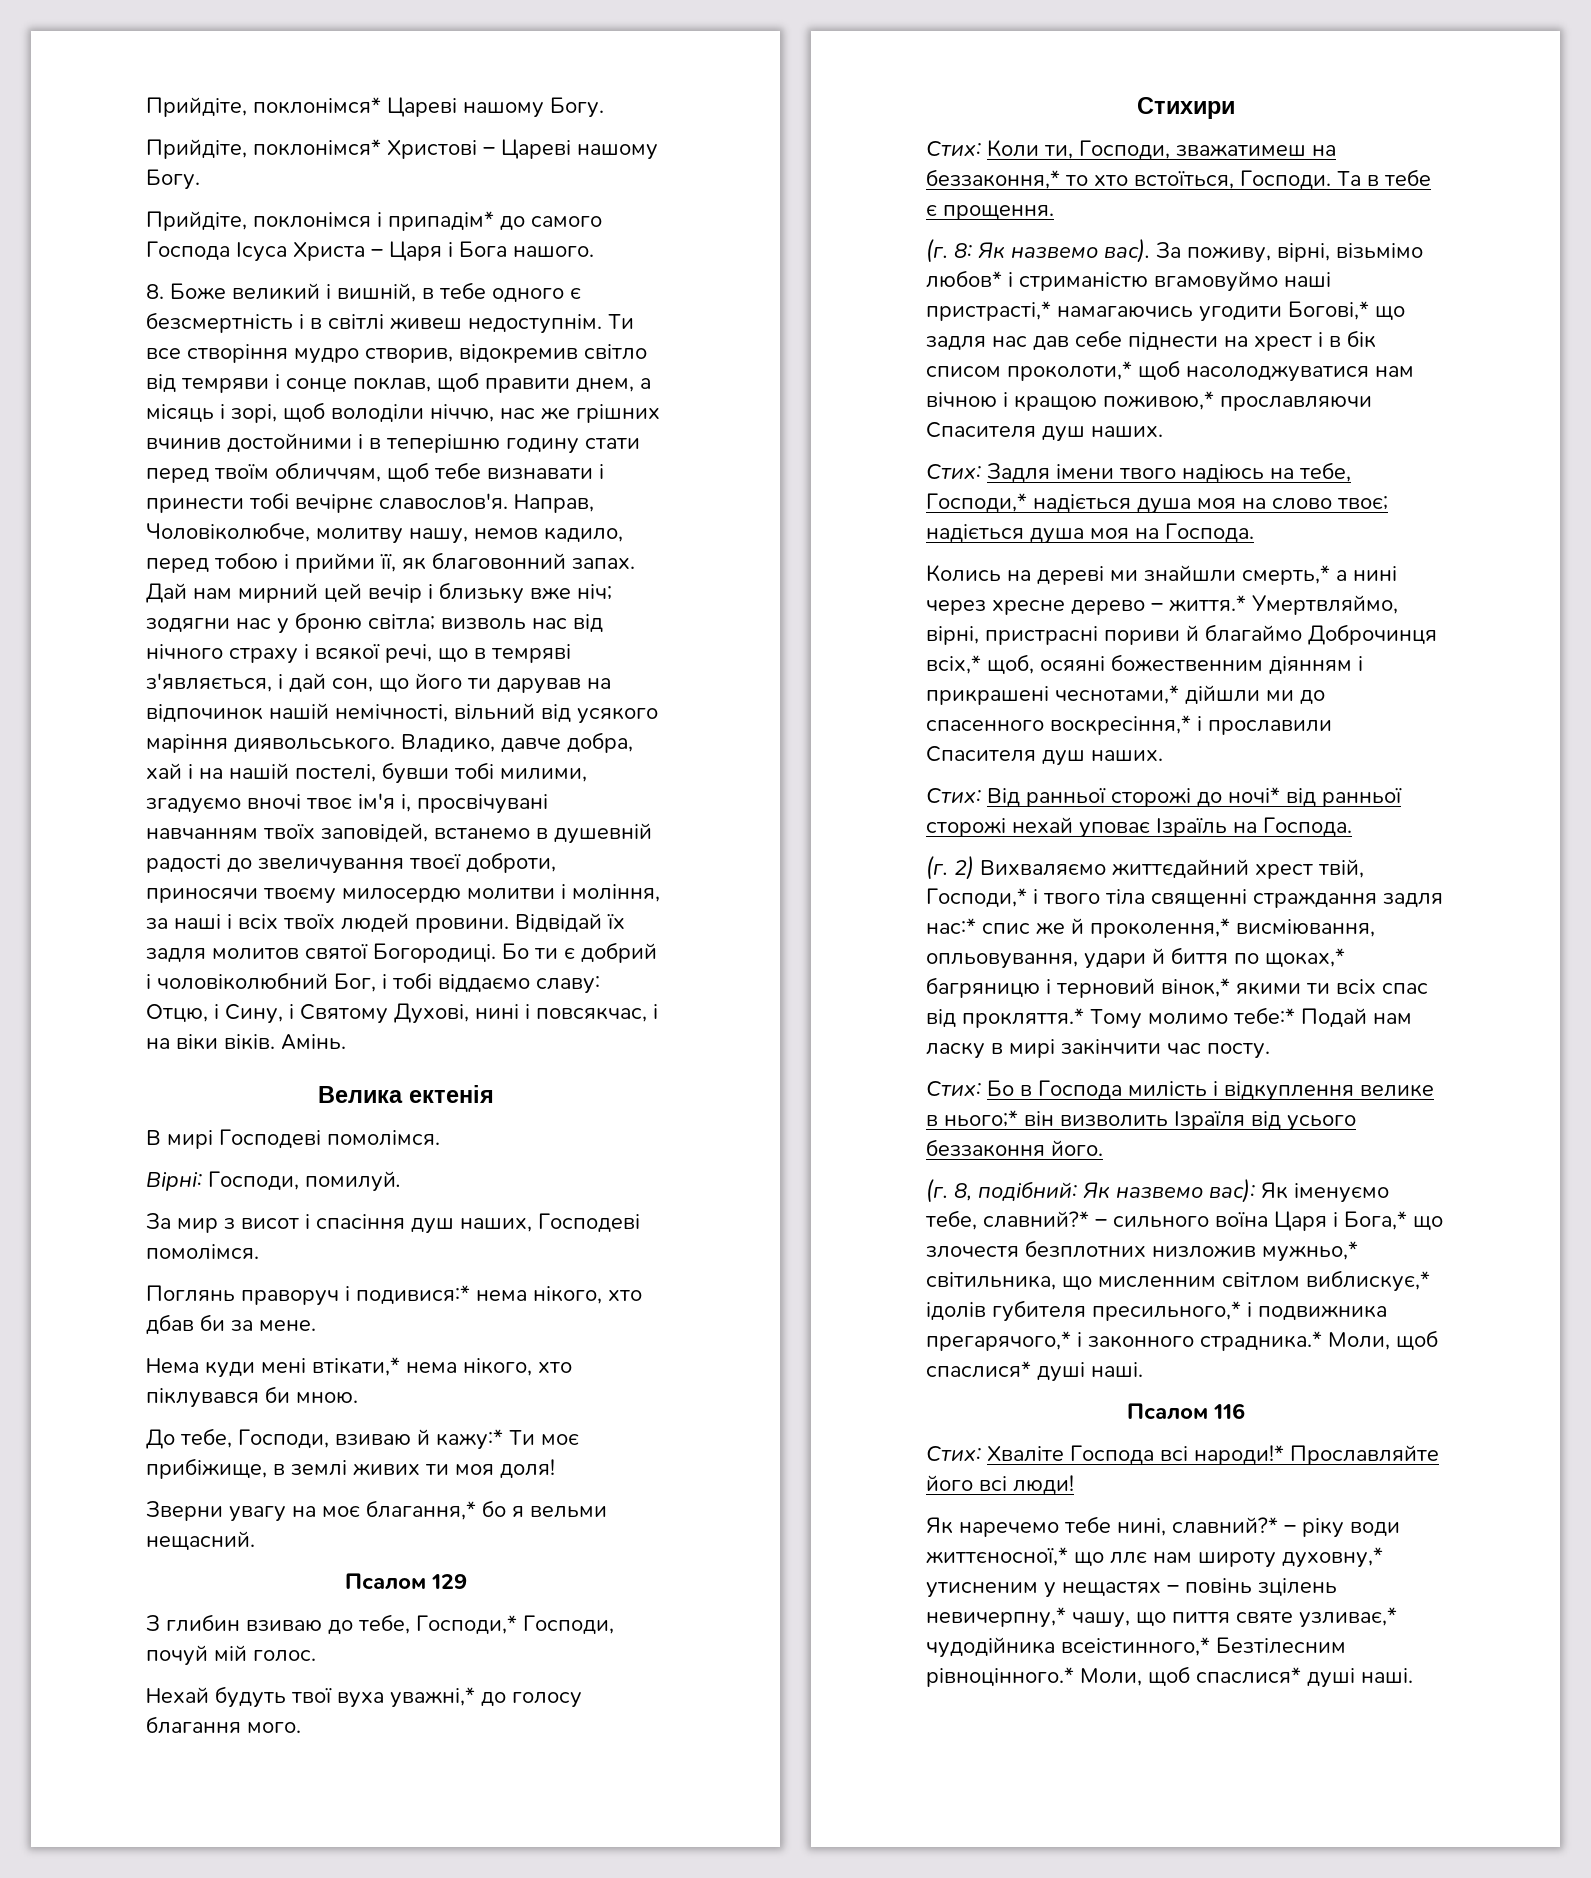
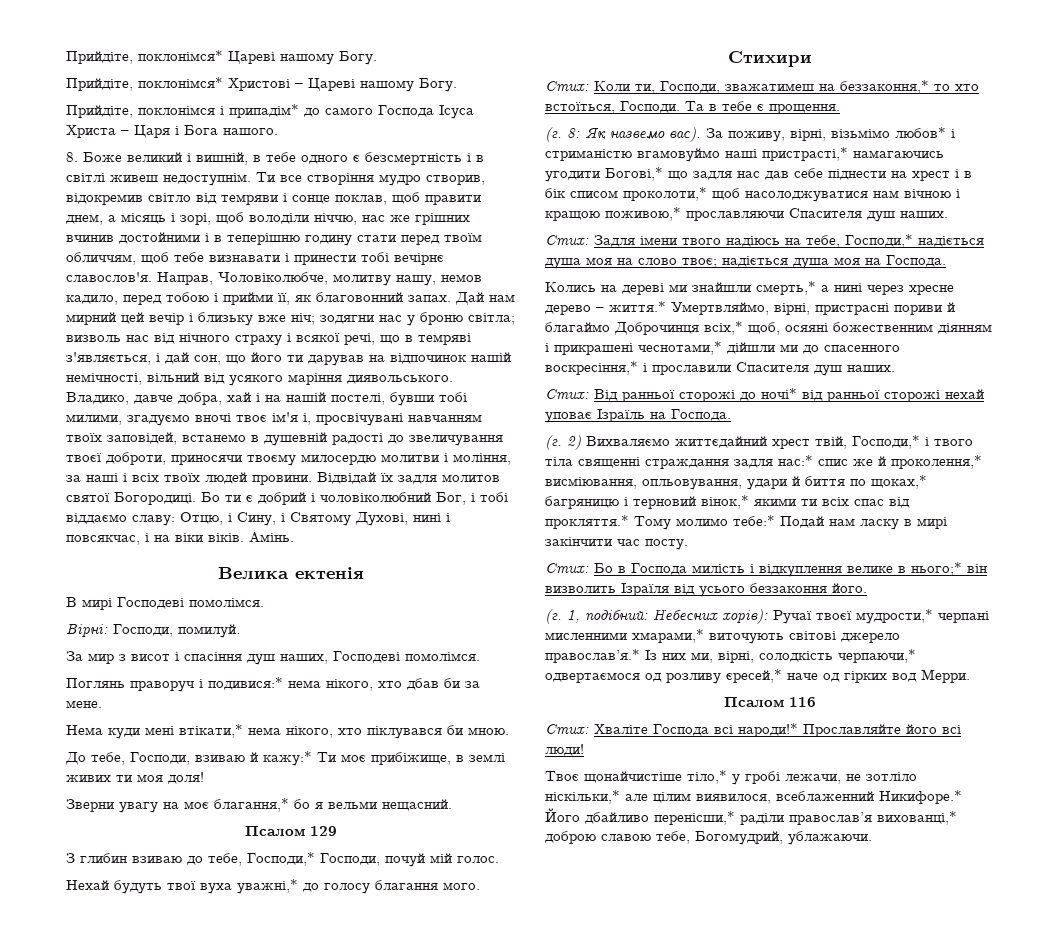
- (г. 8, подібний: Як назвемо вас): Як іменуємо тебе, славний?* – сильного воїна Царя і Бога,* що злочестя безплотних низложив мужньо,* світильника, що мисленним світлом виблискує,* ідолів губителя пресильного,* і подвижника прегарячого,* і законного страдника.* Моли, щоб спаслися* душі наші.
+ (г. 1, подібний: Небесних хорів): Ручаї твоєї мудрости,* черпані мисленними хмарами,* виточують світові джерело православ’я.* Із них ми, вірні, солодкість черпаючи,* одвертаємося од розливу єресей,* наче од гірких вод Мерри.
- Як наречемо тебе нині, славний?* – ріку води життєносної,* що ллє нам широту духовну,* утисненим у нещастях – повінь зцілень невичерпну,* чашу, що пиття святе узливає,* чудодійника всеістинного,* Безтілесним рівноцінного.* Моли, щоб спаслися* душі наші.
+ Твоє щонайчистіше тіло,* у гробі лежачи, не зотліло ніскільки,* але цілим виявилося, всеблаженний Никифоре.* Його дбайливо перенісши,* раділи православ’я вихованці,* доброю славою тебе, Богомудрий, ублажаючи.

